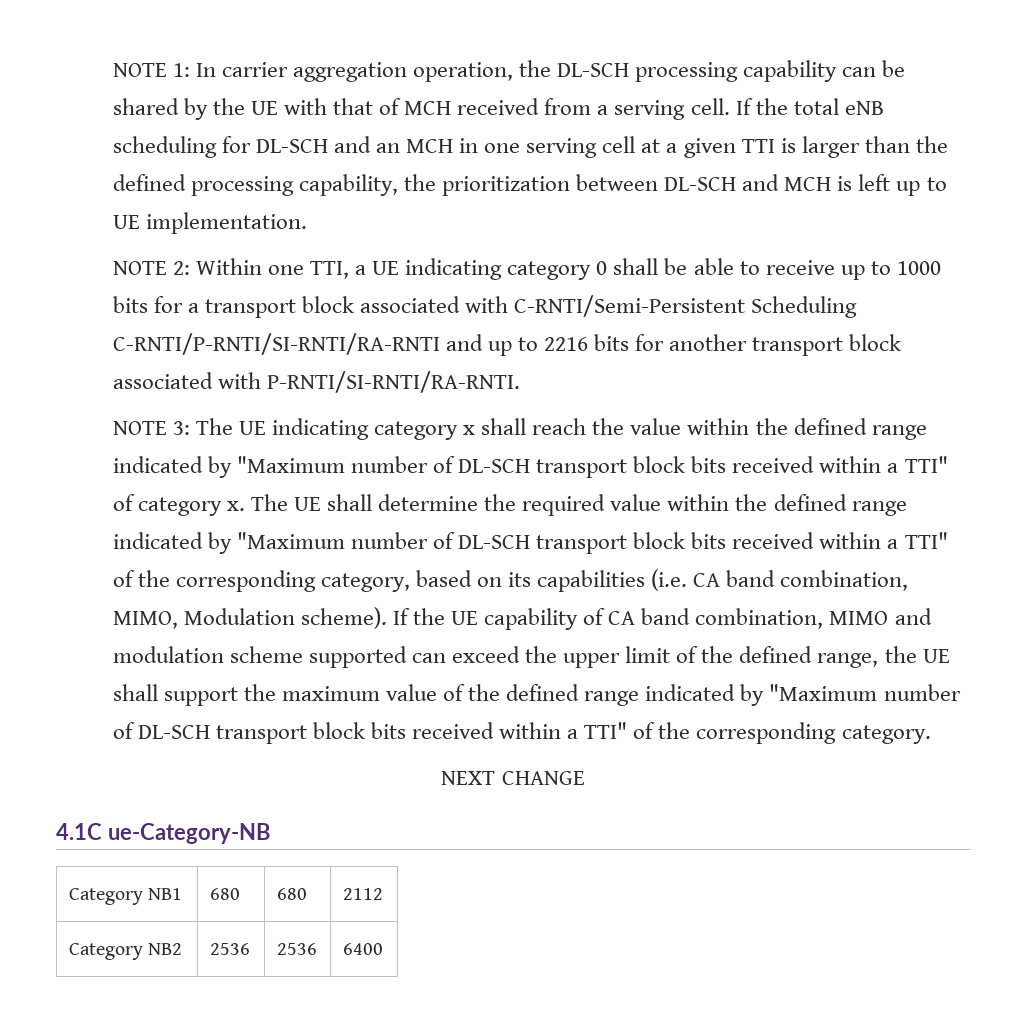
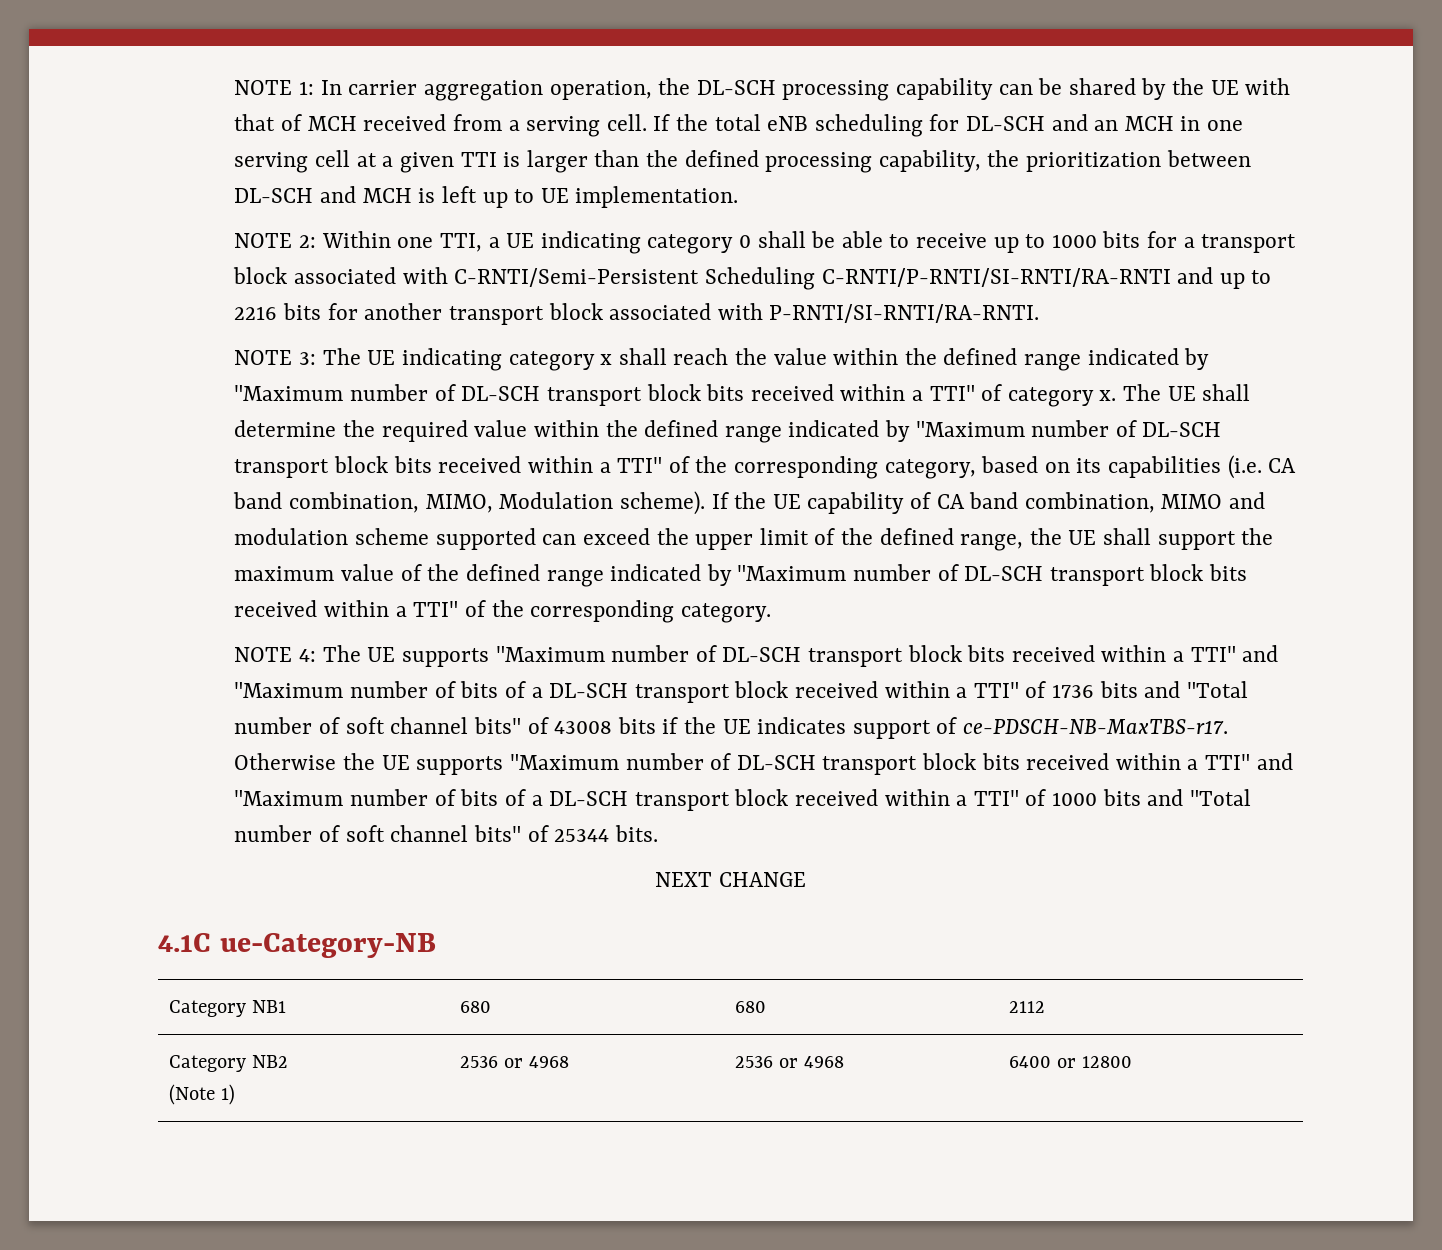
+ NOTE 4: The UE supports "Maximum number of DL-SCH transport block bits received within a TTI" and "Maximum number of bits of a DL-SCH transport block received within a TTI" of 1736 bits and "Total number of soft channel bits" of 43008 bits if the UE indicates support of ce-PDSCH-NB-MaxTBS-r17. Otherwise the UE supports "Maximum number of DL-SCH transport block bits received within a TTI" and "Maximum number of bits of a DL-SCH transport block received within a TTI" of 1000 bits and "Total number of soft channel bits" of 25344 bits.
- Category NB2 | 2536 | 2536 | 6400
+ Category NB2
+ (Note 1) | 2536 or 4968 | 2536 or 4968 | 6400 or 12800

